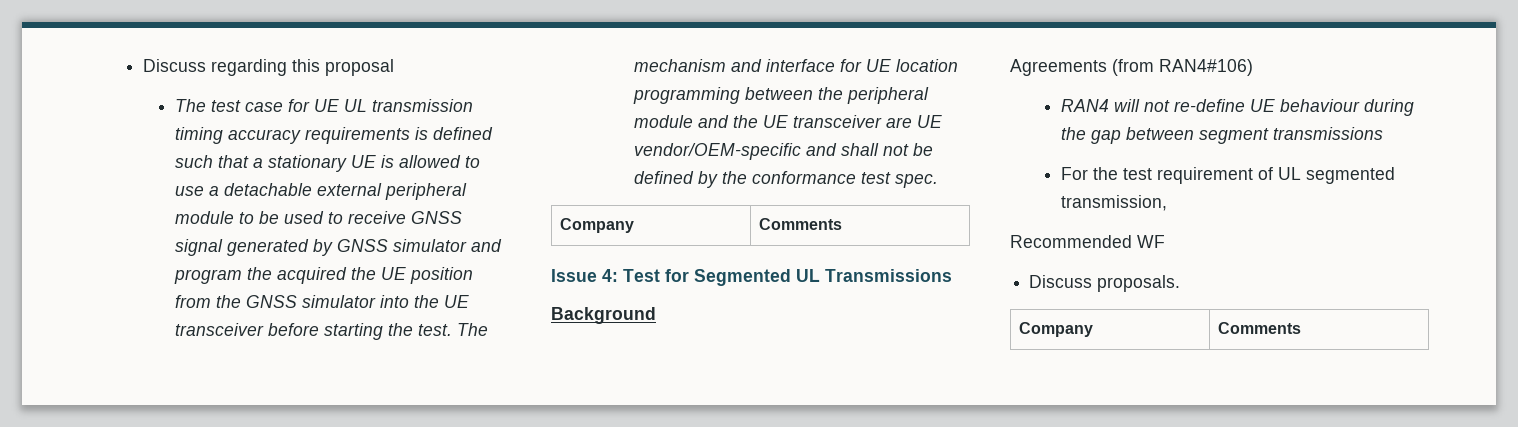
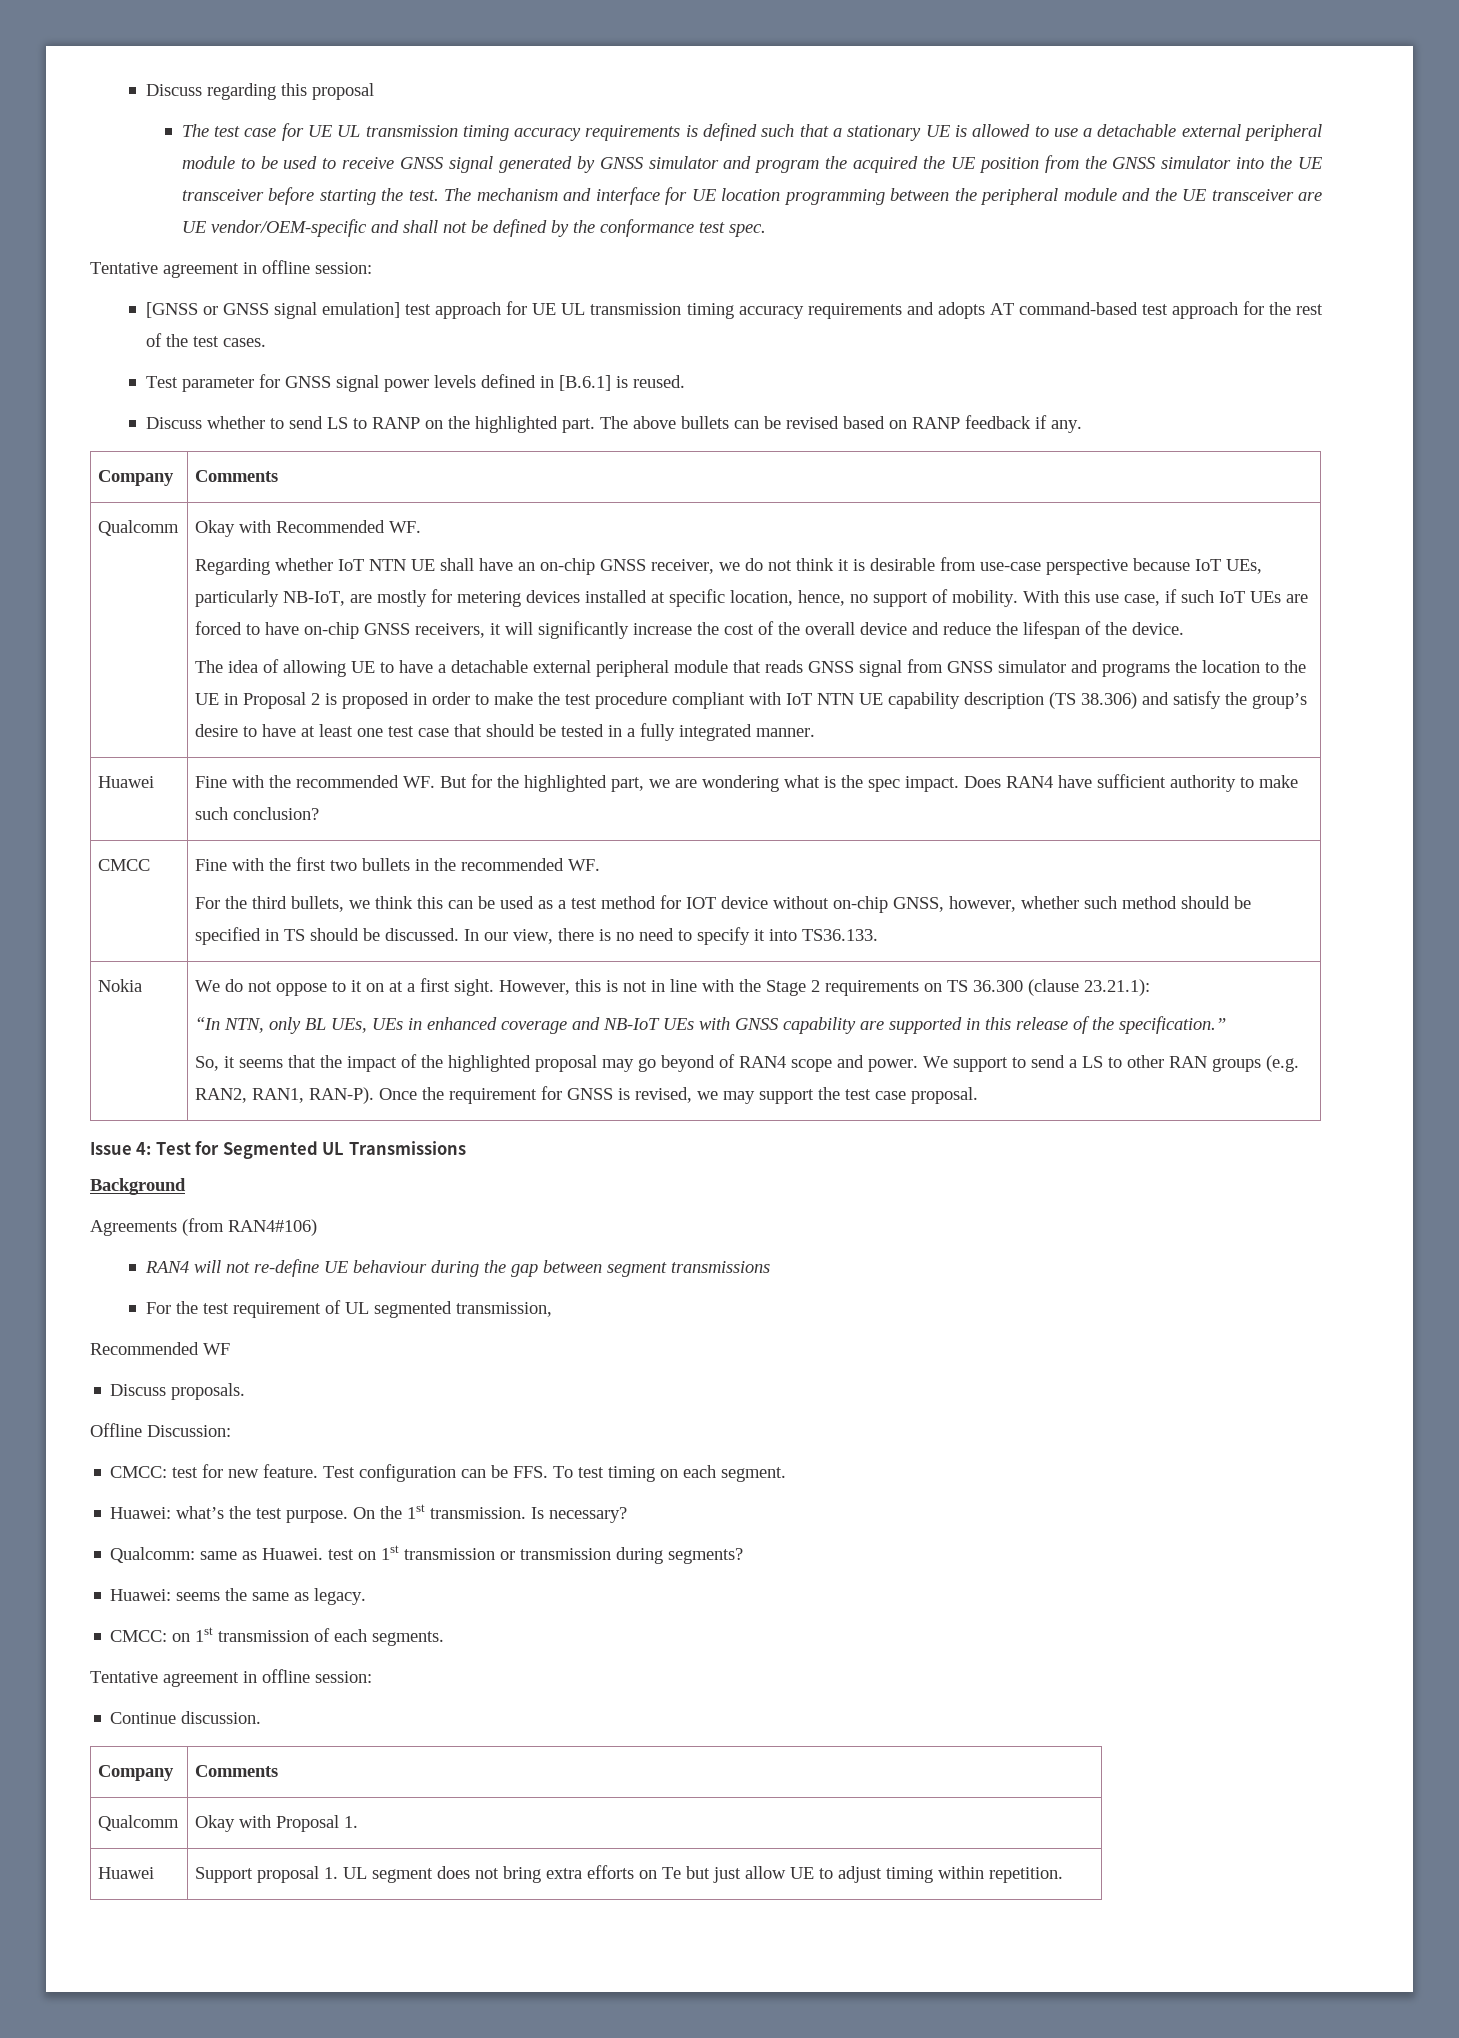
  The mechanism and interface for UE location programming between the peripheral module and the UE transceiver are UE vendor/OEM-specific and shall not be defined by the conformance test spec.
+ Tentative agreement in offline session:
+ [GNSS or GNSS signal emulation] test approach for UE UL transmission timing accuracy requirements and adopts AT command-based test approach for the rest of the test cases.
+ Test parameter for GNSS signal power levels defined in [B.6.1] is reused.
+ Discuss whether to send LS to RANP on the highlighted part. The above bullets can be revised based on RANP feedback if any.
  Company | Comments
+ Qualcomm | Okay with Recommended WF.
+ Regarding whether IoT NTN UE shall have an on-chip GNSS receiver, we do not think it is desirable from use-case perspective because IoT UEs, particularly NB-IoT, are mostly for metering devices installed at specific location, hence, no support of mobility. With this use case, if such IoT UEs are forced to have on-chip GNSS receivers, it will significantly increase the cost of the overall device and reduce the lifespan of the device.
+ The idea of allowing UE to have a detachable external peripheral module that reads GNSS signal from GNSS simulator and programs the location to the UE in Proposal 2 is proposed in order to make the test procedure compliant with IoT NTN UE capability description (TS 38.306) and satisfy the group’s desire to have at least one test case that should be tested in a fully integrated manner.
+ Huawei | Fine with the recommended WF. But for the highlighted part, we are wondering what is the spec impact. Does RAN4 have sufficient authority to make such conclusion?
+ CMCC | Fine with the first two bullets in the recommended WF.
+ For the third bullets, we think this can be used as a test method for IOT device without on-chip GNSS, however, whether such method should be specified in TS should be discussed. In our view, there is no need to specify it into TS36.133.
+ Nokia | We do not oppose to it on at a first sight. However, this is not in line with the Stage 2 requirements on TS 36.300 (clause 23.21.1):
+ “In NTN, only BL UEs, UEs in enhanced coverage and NB-IoT UEs with GNSS capability are supported in this release of the specification.”
+ So, it seems that the impact of the highlighted proposal may go beyond of RAN4 scope and power. We support to send a LS to other RAN groups (e.g. RAN2, RAN1, RAN-P). Once the requirement for GNSS is revised, we may support the test case proposal.
  Discuss proposals.
+ Offline Discussion:
+ CMCC: test for new feature. Test configuration can be FFS. To test timing on each segment.
+ Huawei: what’s the test purpose. On the 1st transmission. Is necessary?
+ Qualcomm: same as Huawei. test on 1st transmission or transmission during segments?
+ Huawei: seems the same as legacy.
+ CMCC: on 1st transmission of each segments.
+ Tentative agreement in offline session:
+ Continue discussion.
  Company | Comments
+ Qualcomm | Okay with Proposal 1.
+ Huawei | Support proposal 1. UL segment does not bring extra efforts on Te but just allow UE to adjust timing within repetition.

